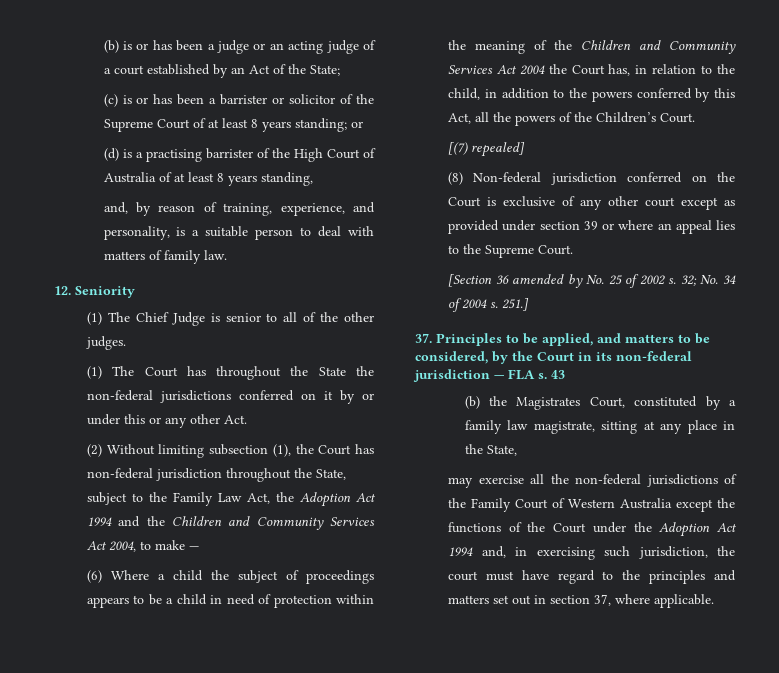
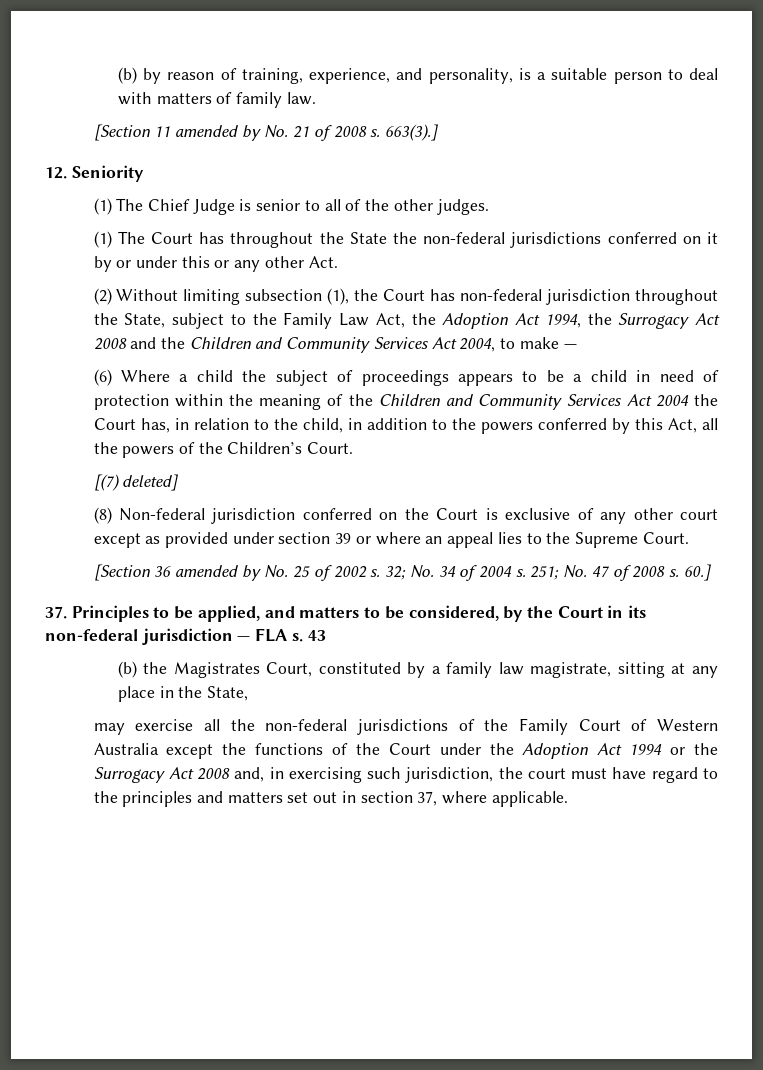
- (b) is or has been a judge or an acting judge of a court established by an Act of the State;
- (c) is or has been a barrister or solicitor of the Supreme Court of at least 8 years standing; or
- (d) is a practising barrister of the High Court of Australia of at least 8 years standing,
- and, by reason of training, experience, and personality, is a suitable person to deal with matters of family law.
+ (b) by reason of training, experience, and personality, is a suitable person to deal with matters of family law.
+ [Section 11 amended by No. 21 of 2008 s. 663(3).]
- (2) Without limiting subsection (1), the Court has non-federal jurisdiction throughout the State, subject to the Family Law Act, the Adoption Act 1994 and the Children and Community Services Act 2004, to make —
+ (2) Without limiting subsection (1), the Court has non-federal jurisdiction throughout the State, subject to the Family Law Act, the Adoption Act 1994, the Surrogacy Act 2008 and the Children and Community Services Act 2004, to make —
- [(7) repealed]
+ [(7) deleted]
- 251.]
+ 251; No. 47 of 2008 s. 60.]
- may exercise all the non-federal jurisdictions of the Family Court of Western Australia except the functions of the Court under the Adoption Act 1994 and, in exercising such jurisdiction, the court must have regard to the principles and matters set out in section 37, where applicable.
+ may exercise all the non-federal jurisdictions of the Family Court of Western Australia except the functions of the Court under the Adoption Act 1994 or the Surrogacy Act 2008 and, in exercising such jurisdiction, the court must have regard to the principles and matters set out in section 37, where applicable.

